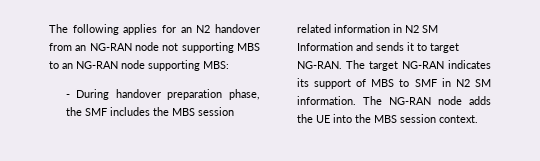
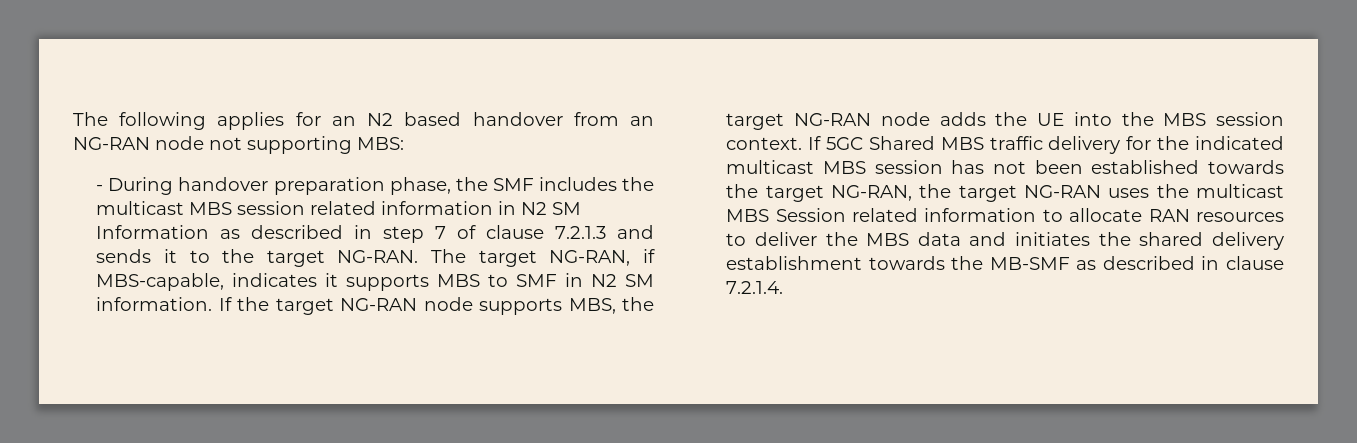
- The following applies for an N2 handover from an NG-RAN node not supporting MBS to an NG-RAN node supporting MBS:
+ The following applies for an N2 based handover from an NG-RAN node not supporting MBS:
- - During handover preparation phase, the SMF includes the MBS session related information in N2 SM Information and sends it to target NG-RAN.
+ - During handover preparation phase, the SMF includes the multicast MBS session related information in N2 SM Information as described in step 7 of clause 7.2.1.3 and sends it to the target NG-RAN.
- The target NG-RAN indicates its support of MBS to SMF in N2 SM information.
+ The target NG-RAN, if MBS-capable, indicates it supports MBS to SMF in N2 SM information.
- The NG-RAN node adds the UE into the MBS session context.
+ If the target NG-RAN node supports MBS, the target NG-RAN node adds the UE into the MBS session context.
+ If 5GC Shared MBS traffic delivery for the indicated multicast MBS session has not been established towards the target NG-RAN, the target NG-RAN uses the multicast MBS Session related information to allocate RAN resources to deliver the MBS data and initiates the shared delivery establishment towards the MB-SMF as described in clause 7.2.1.4.

